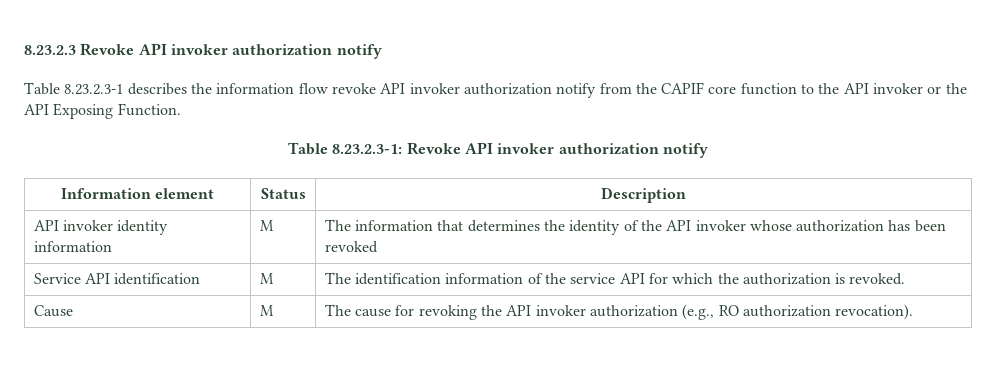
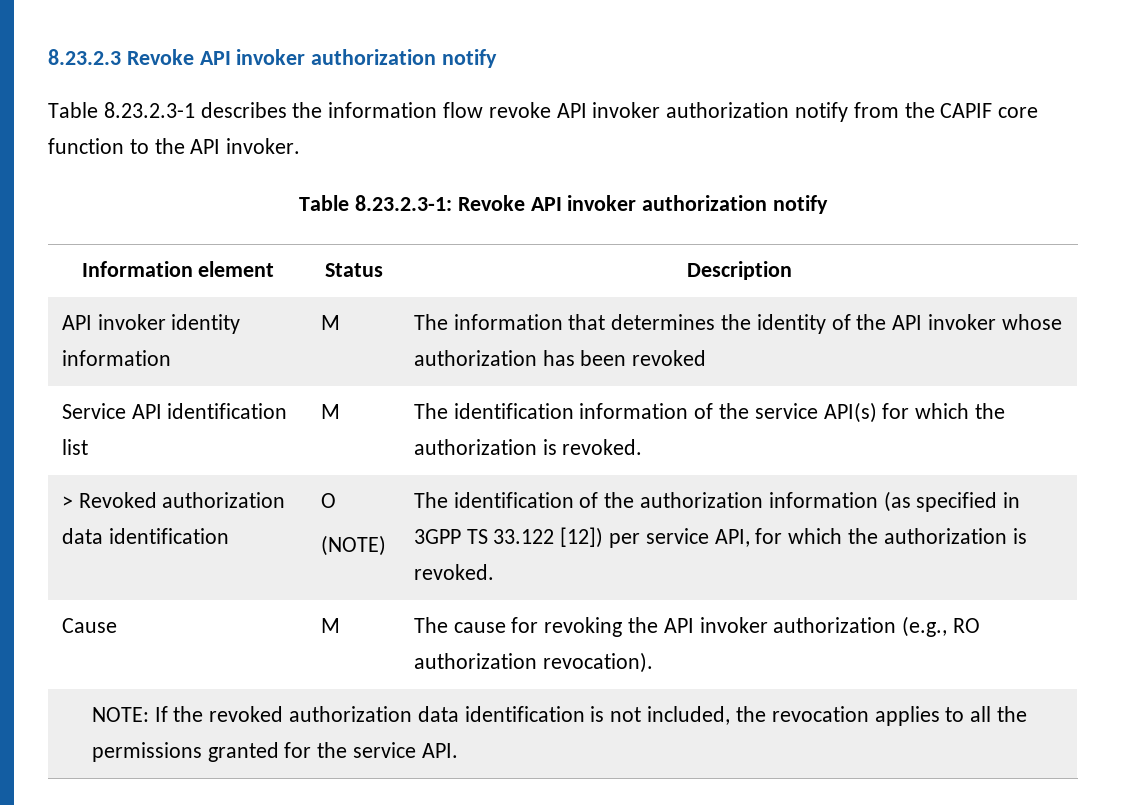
- Table 8.23.2.3-1 describes the information flow revoke API invoker authorization notify from the CAPIF core function to the API invoker or the API Exposing Function.
+ Table 8.23.2.3-1 describes the information flow revoke API invoker authorization notify from the CAPIF core function to the API invoker.
- Service API identification | M | The identification information of the service API for which the authorization is revoked.
+ Service API identification list | M | The identification information of the service API(s) for which the authorization is revoked.
+ > Revoked authorization data identification | O
+ (NOTE) | The identification of the authorization information (as specified in 3GPP TS 33.122 [12]) per service API, for which the authorization is revoked.
+ NOTE: If the revoked authorization data identification is not included, the revocation applies to all the permissions granted for the service API.

